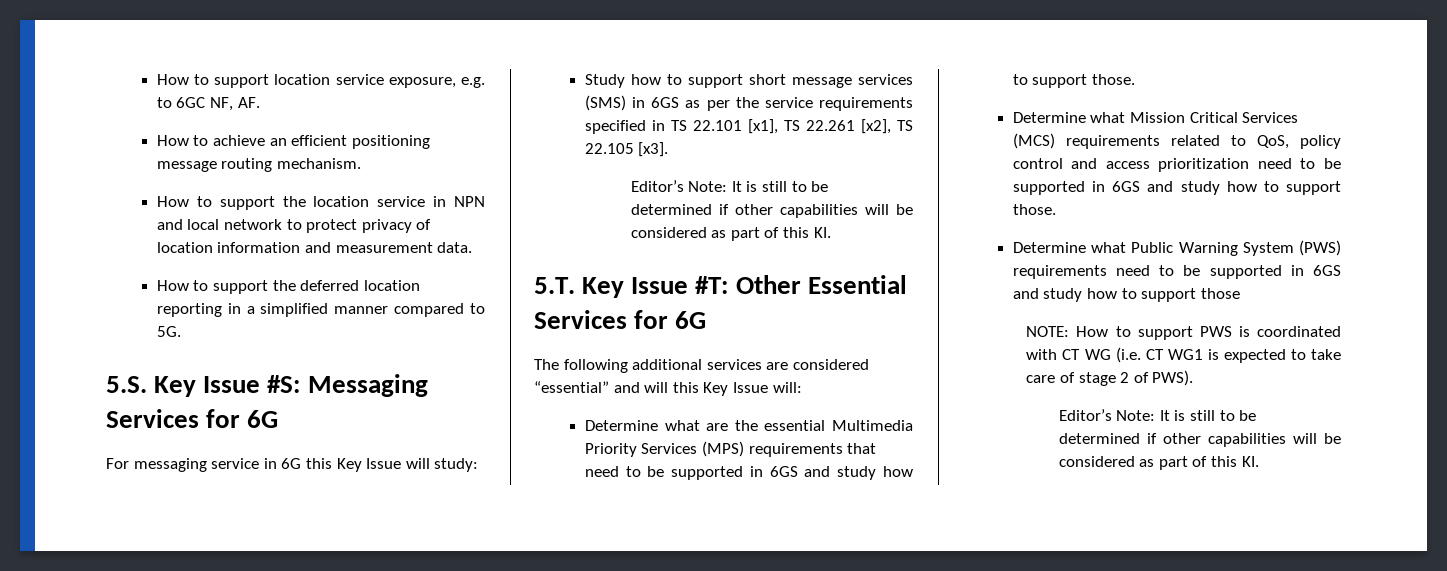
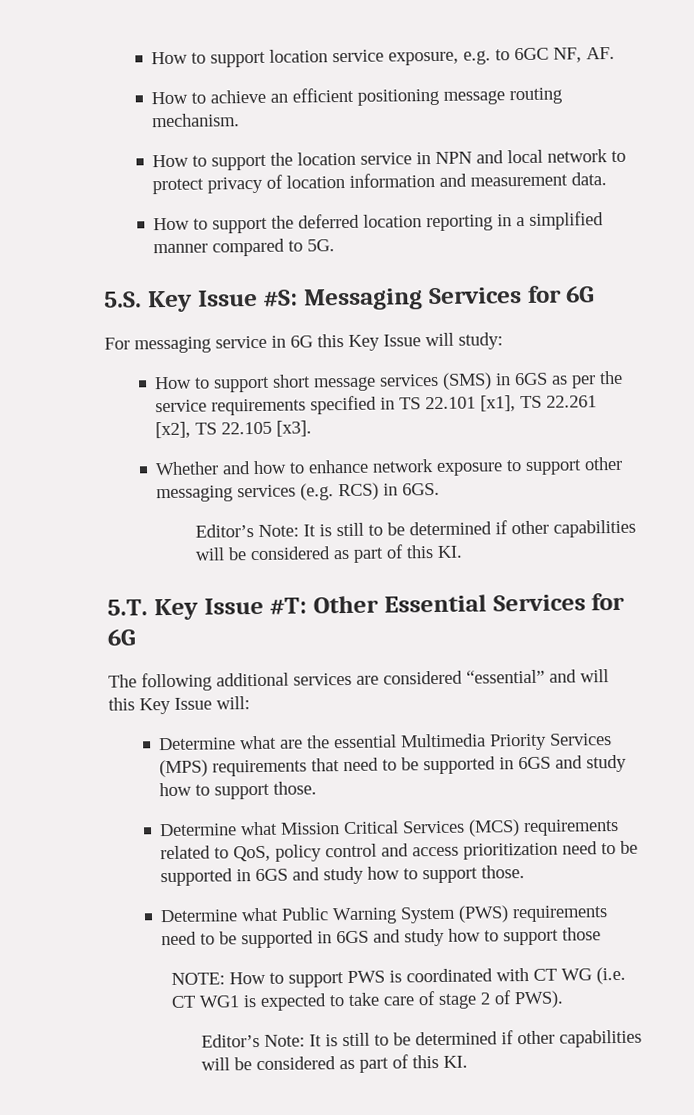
- Study how to support short message services (SMS) in 6GS as per the service requirements specified in TS 22.101 [x1], TS 22.261 [x2], TS 22.105 [x3].
+ How to support short message services (SMS) in 6GS as per the service requirements specified in TS 22.101 [x1], TS 22.261 [x2], TS 22.105 [x3].
+ Whether and how to enhance network exposure to support other messaging services (e.g. RCS) in 6GS.

